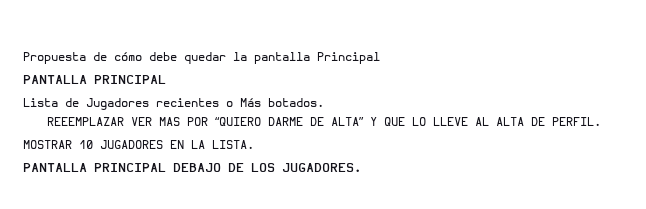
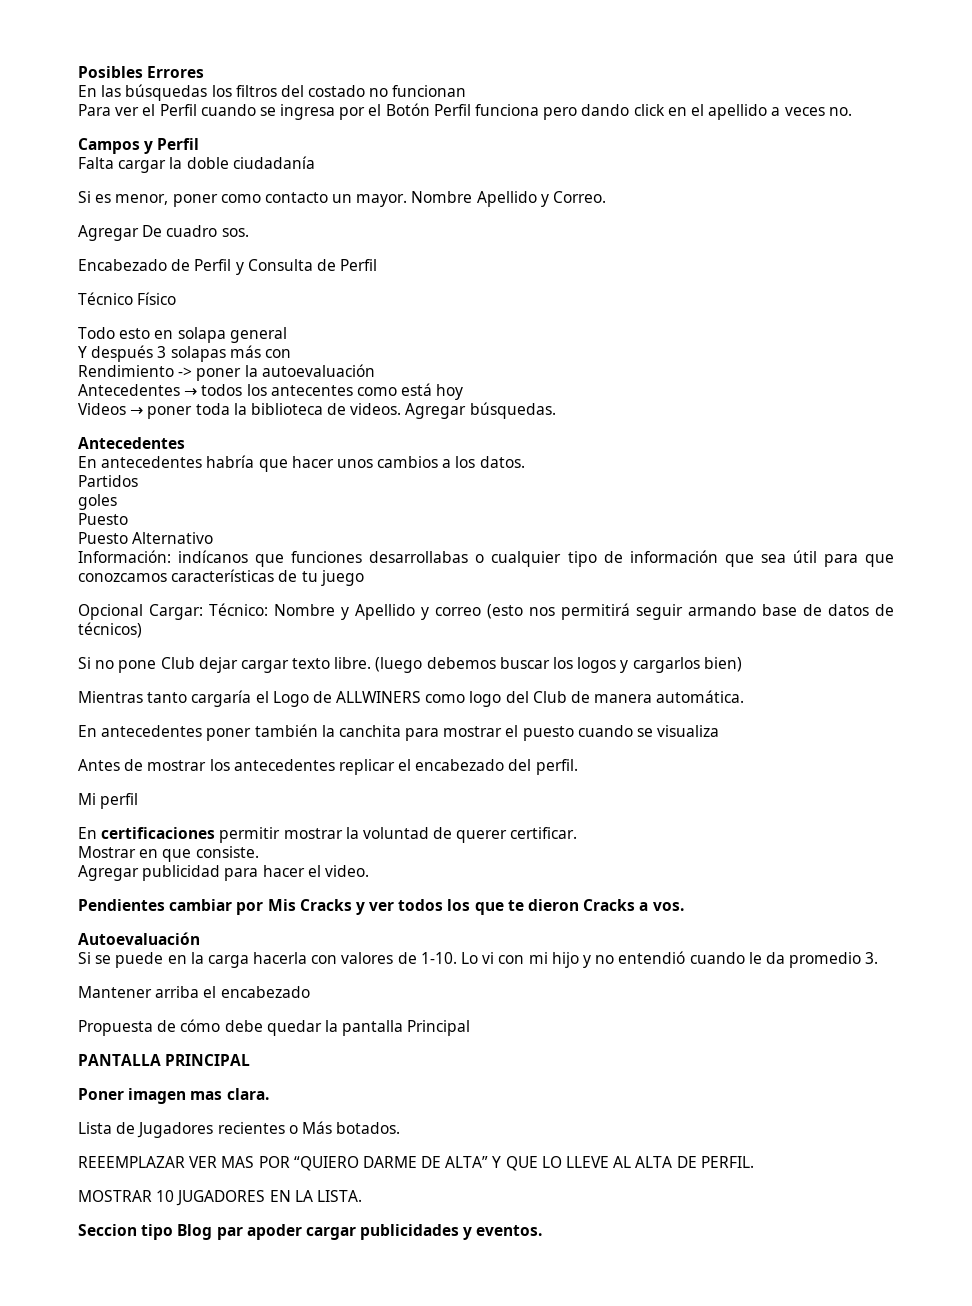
+ Posibles Errores
+ En las búsquedas los filtros del costado no funcionan
+ Para ver el Perfil cuando se ingresa por el Botón Perfil funciona pero dando click en el apellido a veces no.
+ Campos y Perfil
+ Falta cargar la doble ciudadanía
+ Si es menor, poner como contacto un mayor. Nombre Apellido y Correo.
+ Agregar De cuadro sos.
+ Encabezado de Perfil y Consulta de Perfil
+ Técnico Físico
+ Todo esto en solapa general
+ Y después 3 solapas más con
+ Rendimiento -> poner la autoevaluación
+ Antecedentes → todos los antecentes como está hoy
+ Videos → poner toda la biblioteca de videos. Agregar búsquedas.
+ Antecedentes
+ En antecedentes habría que hacer unos cambios a los datos.
+ Partidos
+ goles
+ Puesto
+ Puesto Alternativo
+ Información: indícanos que funciones desarrollabas o cualquier tipo de información que sea útil para que conozcamos características de tu juego
+ Opcional Cargar: Técnico: Nombre y Apellido y correo (esto nos permitirá seguir armando base de datos de técnicos)
+ Si no pone Club dejar cargar texto libre. (luego debemos buscar los logos y cargarlos bien)
+ Mientras tanto cargaría el Logo de ALLWINERS como logo del Club de manera automática.
+ En antecedentes poner también la canchita para mostrar el puesto cuando se visualiza
+ Antes de mostrar los antecedentes replicar el encabezado del perfil.
+ Mi perfil
+ En certificaciones permitir mostrar la voluntad de querer certificar.
+ Mostrar en que consiste.
+ Agregar publicidad para hacer el video.
+ Pendientes cambiar por Mis Cracks y ver todos los que te dieron Cracks a vos.
+ Autoevaluación
+ Si se puede en la carga hacerla con valores de 1-10. Lo vi con mi hijo y no entendió cuando le da promedio 3.
+ Mantener arriba el encabezado
+ Poner imagen mas clara.
- PANTALLA PRINCIPAL DEBAJO DE LOS JUGADORES.
+ Seccion tipo Blog par apoder cargar publicidades y eventos.

